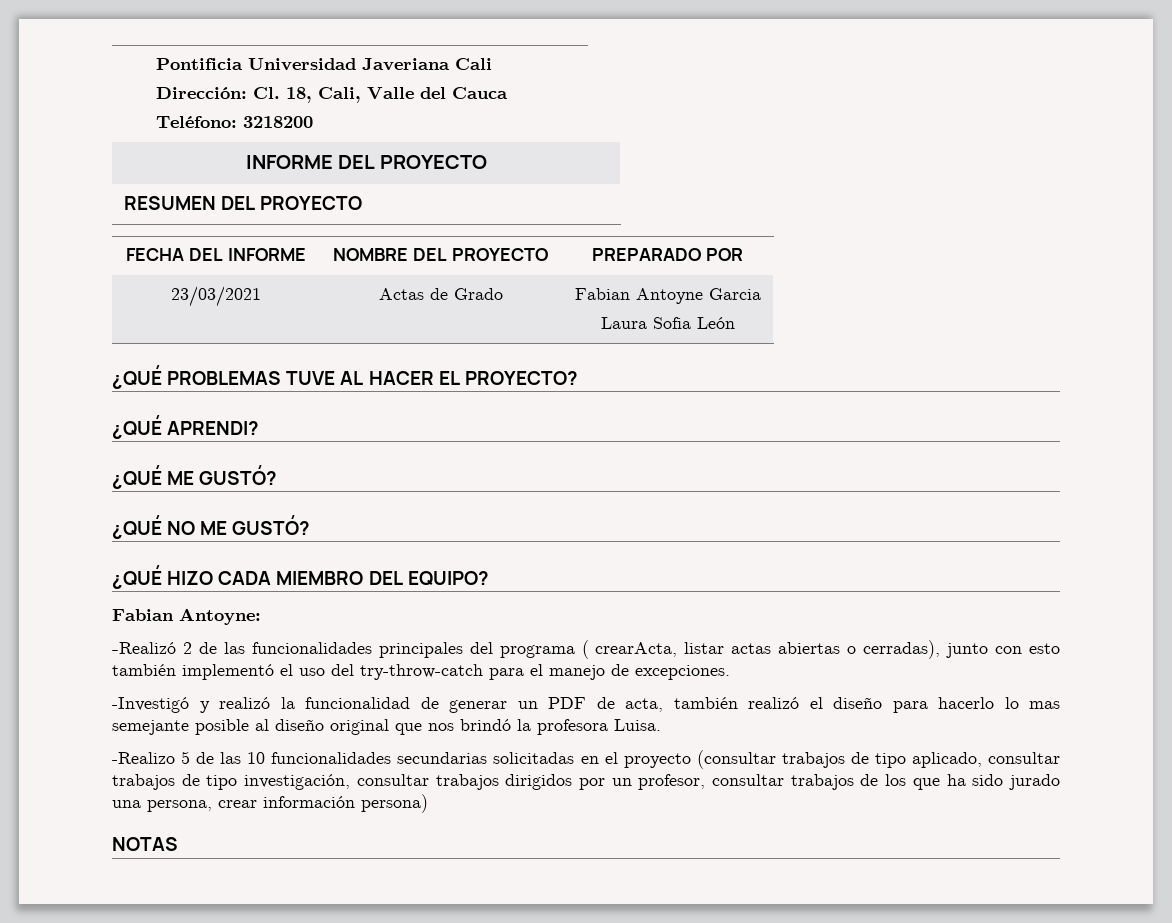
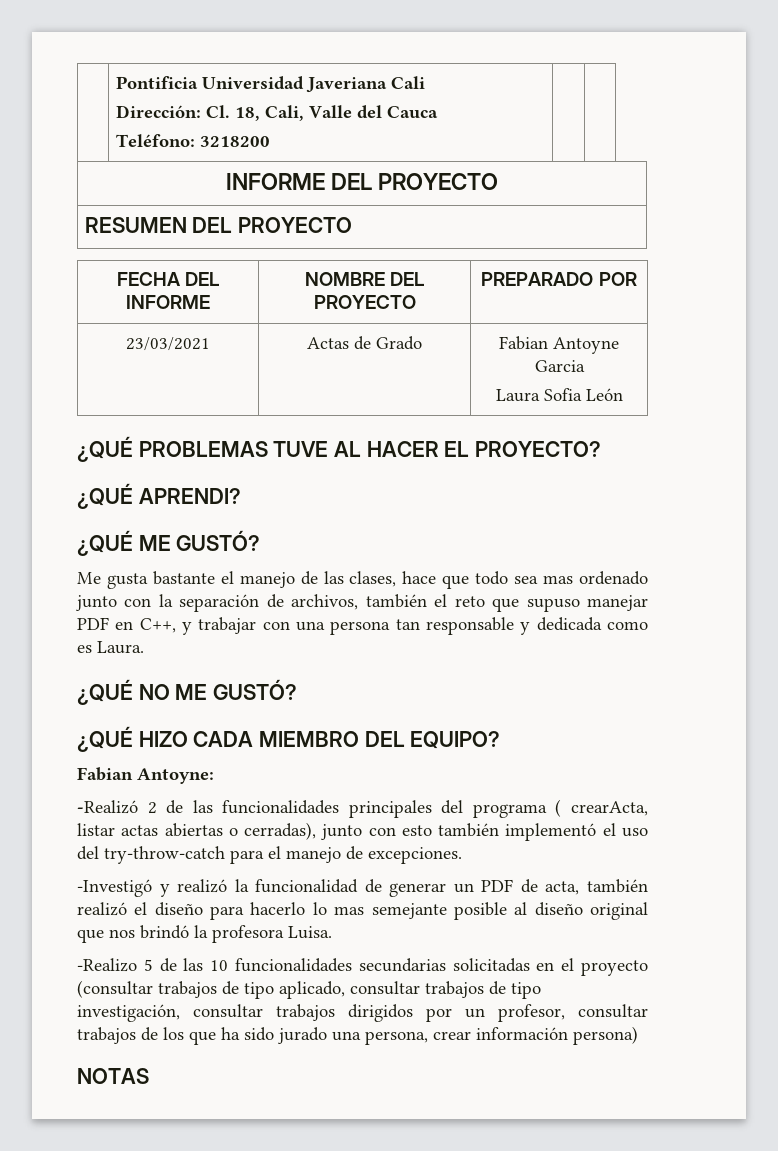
+ Me gusta bastante el manejo de las clases, hace que todo sea mas ordenado junto con la separación de archivos, también el reto que supuso manejar PDF en C++, y trabajar con una persona tan responsable y dedicada como es Laura.

